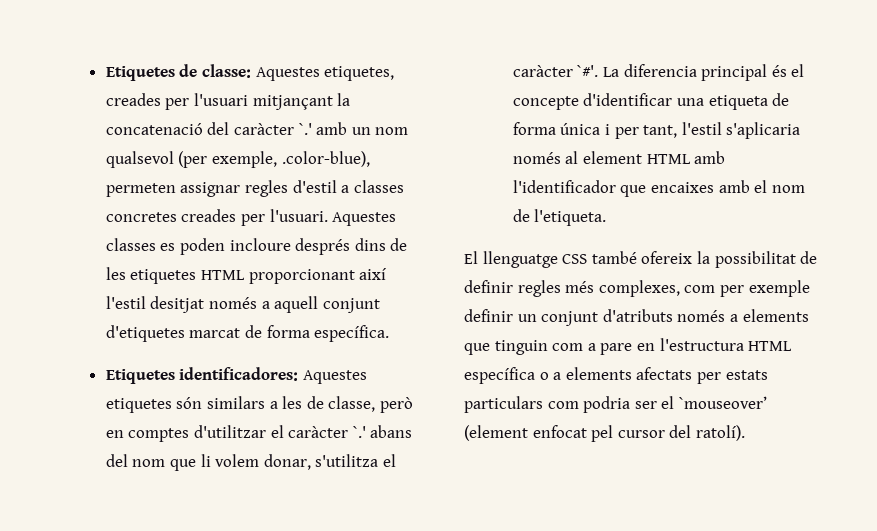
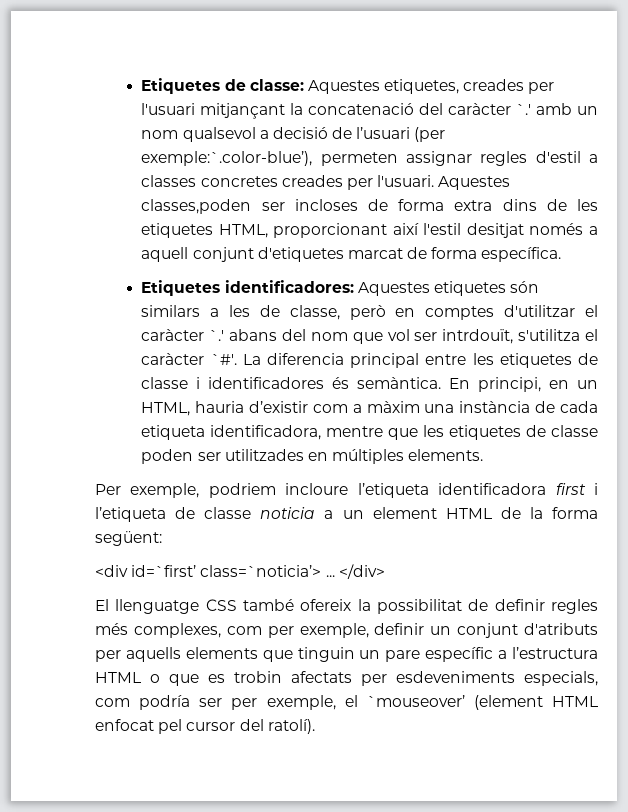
- Etiquetes de classe: Aquestes etiquetes, creades per l'usuari mitjançant la concatenació del caràcter `.' amb un nom qualsevol (per exemple, .color-blue), permeten assignar regles d'estil a classes concretes creades per l'usuari.
+ Etiquetes de classe: Aquestes etiquetes, creades per l'usuari mitjançant la concatenació del caràcter `.' amb un nom qualsevol a decisió de l’usuari (per exemple:`.color-blue’), permeten assignar regles d'estil a classes concretes creades per l'usuari.
- Aquestes classes es poden incloure després dins de les etiquetes HTML proporcionant així l'estil desitjat només a aquell conjunt d'etiquetes marcat de forma específica.
+ Aquestes classes,poden ser incloses de forma extra dins de les etiquetes HTML, proporcionant així l'estil desitjat només a aquell conjunt d'etiquetes marcat de forma específica.
- Etiquetes identificadores: Aquestes etiquetes són similars a les de classe, però en comptes d'utilitzar el caràcter `.' abans del nom que li volem donar, s'utilitza el caràcter `#'.
+ Etiquetes identificadores: Aquestes etiquetes són similars a les de classe, però en comptes d'utilitzar el caràcter `.' abans del nom que vol ser intrdouït, s'utilitza el caràcter `#'.
- La diferencia principal és el concepte d'identificar una etiqueta de forma única i per tant, l'estil s'aplicaria només al element HTML amb l'identificador que encaixes amb el nom de l'etiqueta.
+ La diferencia principal entre les etiquetes de classe i identificadores és semàntica. En principi, en un HTML, hauria d’existir com a màxim una instància de cada etiqueta identificadora, mentre que les etiquetes de classe poden ser utilitzades en múltiples elements.
+ Per exemple, podriem incloure l’etiqueta identificadora first i l’etiqueta de classe noticia a un element HTML de la forma següent:
+ <div id=`first’ class=`noticia’> ... </div>
- El llenguatge CSS també ofereix la possibilitat de definir regles més complexes, com per exemple definir un conjunt d'atributs només a elements que tinguin com a pare en l'estructura HTML específica o a elements afectats per estats particulars com podria ser el `mouseover’ (element enfocat pel cursor del ratolí).
+ El llenguatge CSS també ofereix la possibilitat de definir regles més complexes, com per exemple, definir un conjunt d'atributs per aquells elements que tinguin un pare específic a l’estructura HTML o que es trobin afectats per esdeveniments especials, com podría ser per exemple, el `mouseover’ (element HTML enfocat pel cursor del ratolí).

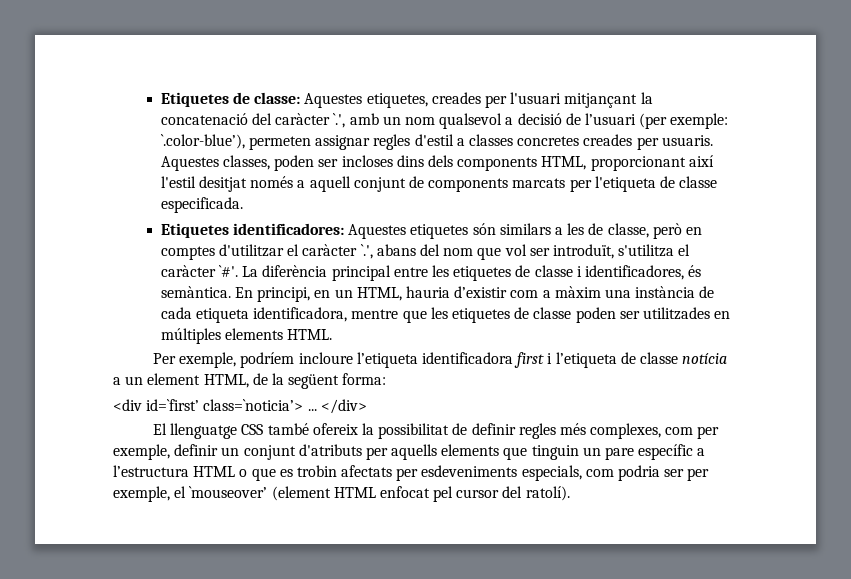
- Etiquetes de classe: Aquestes etiquetes, creades per l'usuari mitjançant la concatenació del caràcter `.' amb un nom qualsevol a decisió de l’usuari (per exemple:`.color-blue’), permeten assignar regles d'estil a classes concretes creades per l'usuari. Aquestes classes,poden ser incloses de forma extra dins de les etiquetes HTML, proporcionant així l'estil desitjat només a aquell conjunt d'etiquetes marcat de forma específica.
+ Etiquetes de classe: Aquestes etiquetes, creades per l'usuari mitjançant la concatenació del caràcter `.', amb un nom qualsevol a decisió de l’usuari (per exemple: `.color-blue’), permeten assignar regles d'estil a classes concretes creades per usuaris. Aquestes classes, poden ser incloses dins dels components HTML, proporcionant així l'estil desitjat només a aquell conjunt de components marcats per l'etiqueta de classe especificada.
- Etiquetes identificadores: Aquestes etiquetes són similars a les de classe, però en comptes d'utilitzar el caràcter `.' abans del nom que vol ser intrdouït, s'utilitza el caràcter `#'.
+ Etiquetes identificadores: Aquestes etiquetes són similars a les de classe, però en comptes d'utilitzar el caràcter `.', abans del nom que vol ser introduït, s'utilitza el caràcter `#'.
- La diferencia principal entre les etiquetes de classe i identificadores és semàntica.
+ La diferència principal entre les etiquetes de classe i identificadores, és semàntica.
- En principi, en un HTML, hauria d’existir com a màxim una instància de cada etiqueta identificadora, mentre que les etiquetes de classe poden ser utilitzades en múltiples elements.
+ En principi, en un HTML, hauria d’existir com a màxim una instància de cada etiqueta identificadora, mentre que les etiquetes de classe poden ser utilitzades en múltiples elements HTML.
- Per exemple, podriem incloure l’etiqueta identificadora first i l’etiqueta de classe noticia a un element HTML de la forma següent:
+ Per exemple, podríem incloure l’etiqueta identificadora first i l’etiqueta de classe notícia a un element HTML, de la següent forma:
- El llenguatge CSS també ofereix la possibilitat de definir regles més complexes, com per exemple, definir un conjunt d'atributs per aquells elements que tinguin un pare específic a l’estructura HTML o que es trobin afectats per esdeveniments especials, com podría ser per exemple, el `mouseover’ (element HTML enfocat pel cursor del ratolí).
+ El llenguatge CSS també ofereix la possibilitat de definir regles més complexes, com per exemple, definir un conjunt d'atributs per aquells elements que tinguin un pare específic a l’estructura HTML o que es trobin afectats per esdeveniments especials, com podria ser per exemple, el `mouseover’ (element HTML enfocat pel cursor del ratolí).

